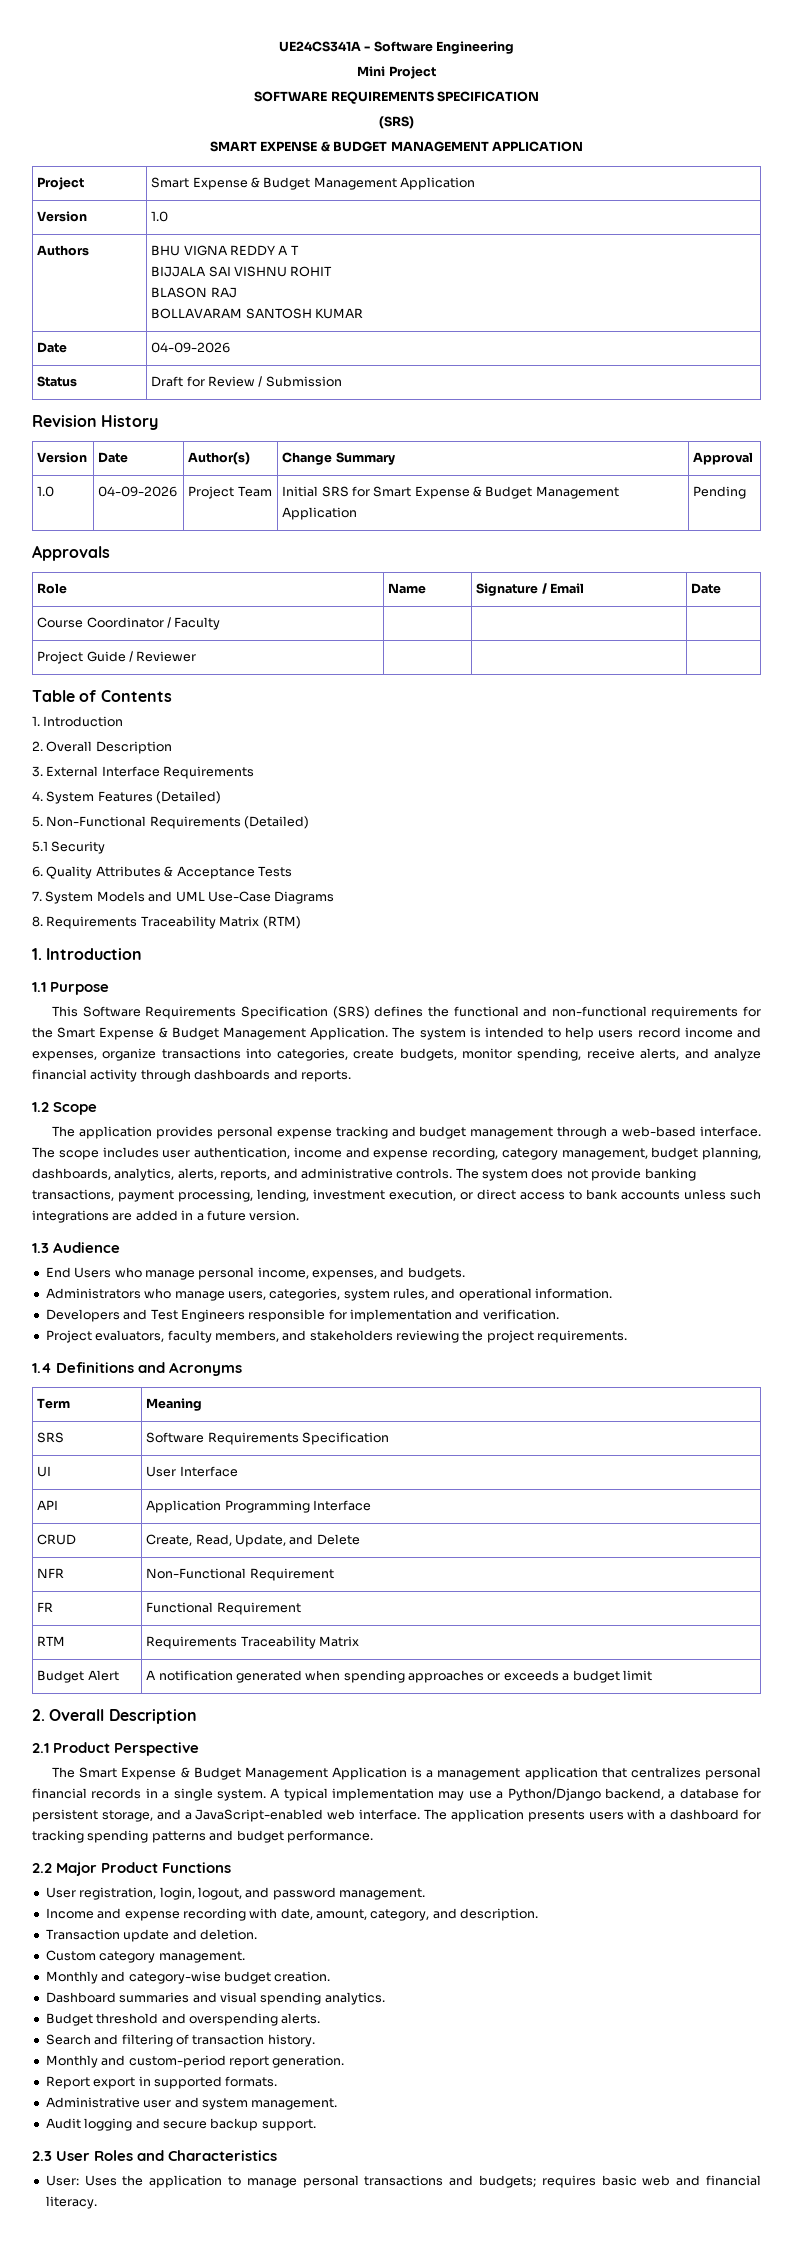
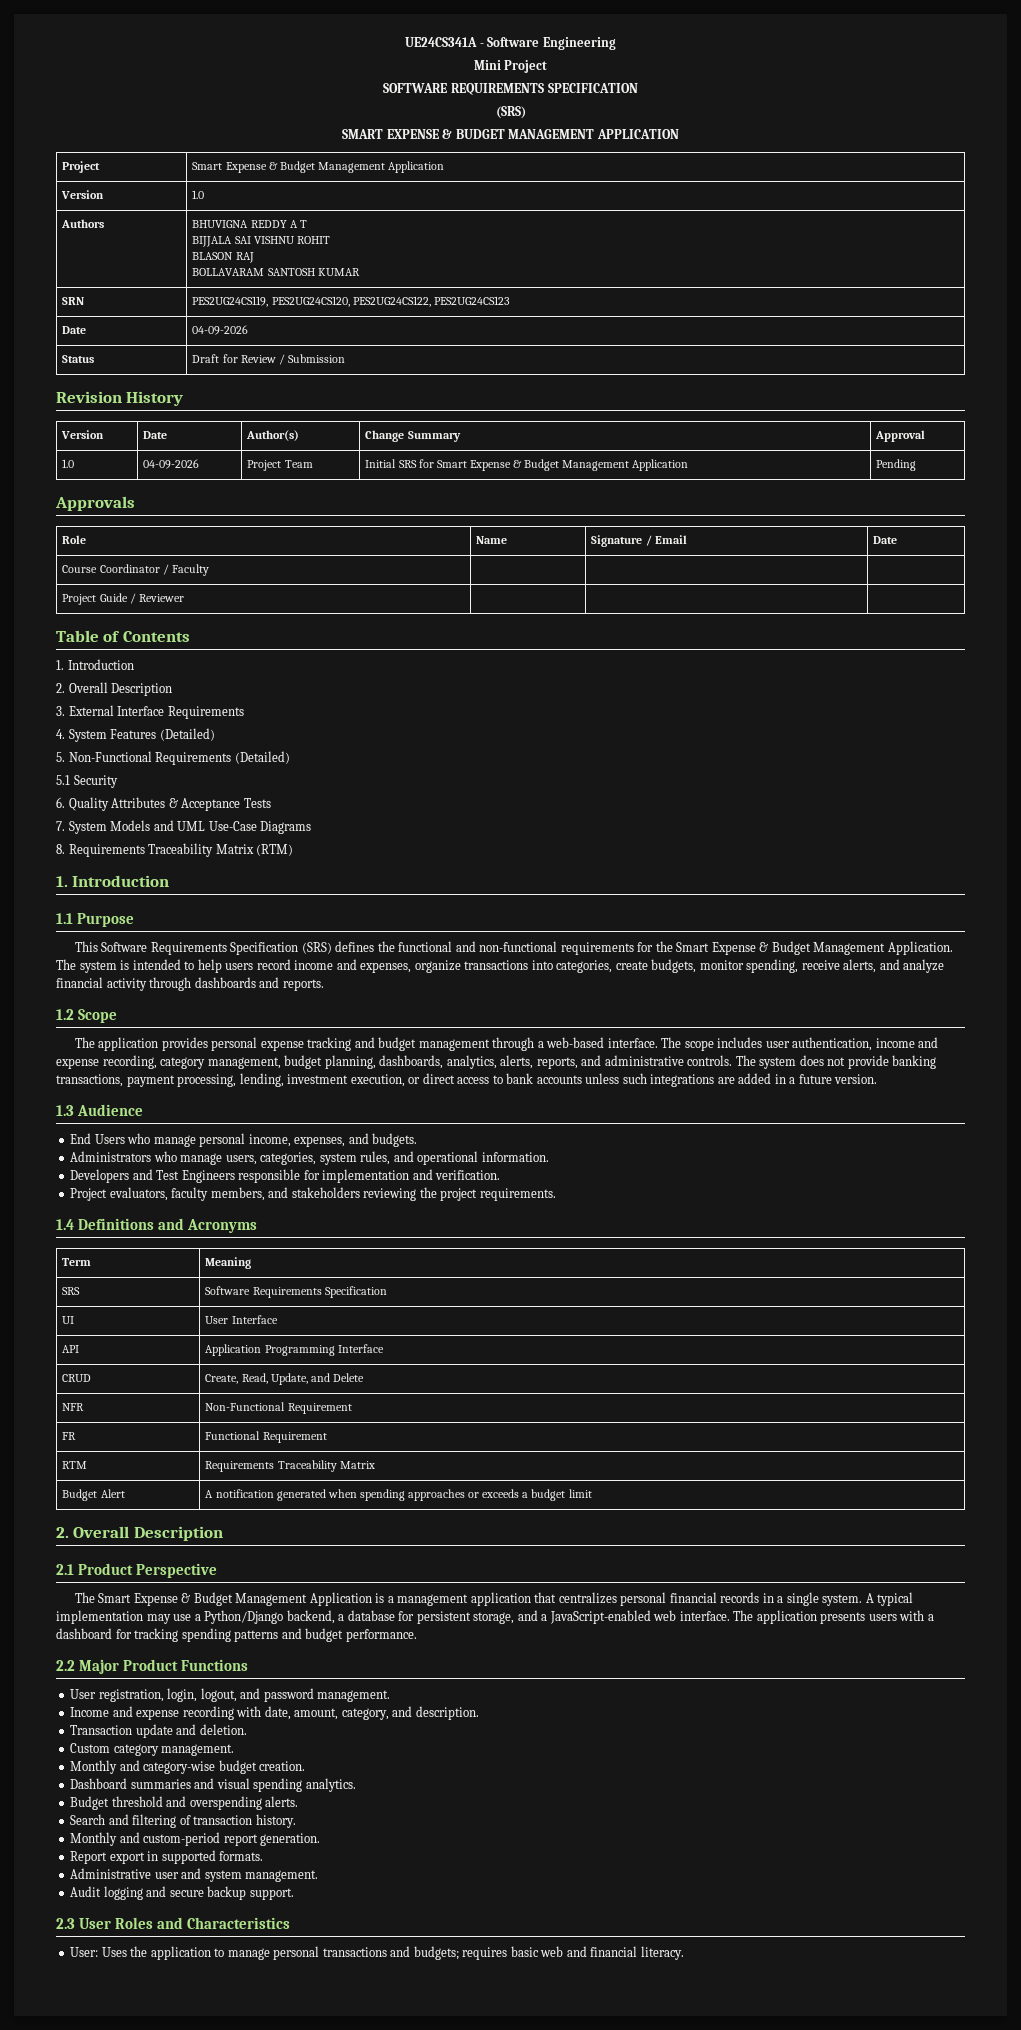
- Authors | BHU VIGNA REDDY A T
+ Authors | BHUVIGNA REDDY A T
+ SRN | PES2UG24CS119, PES2UG24CS120, PES2UG24CS122, PES2UG24CS123

